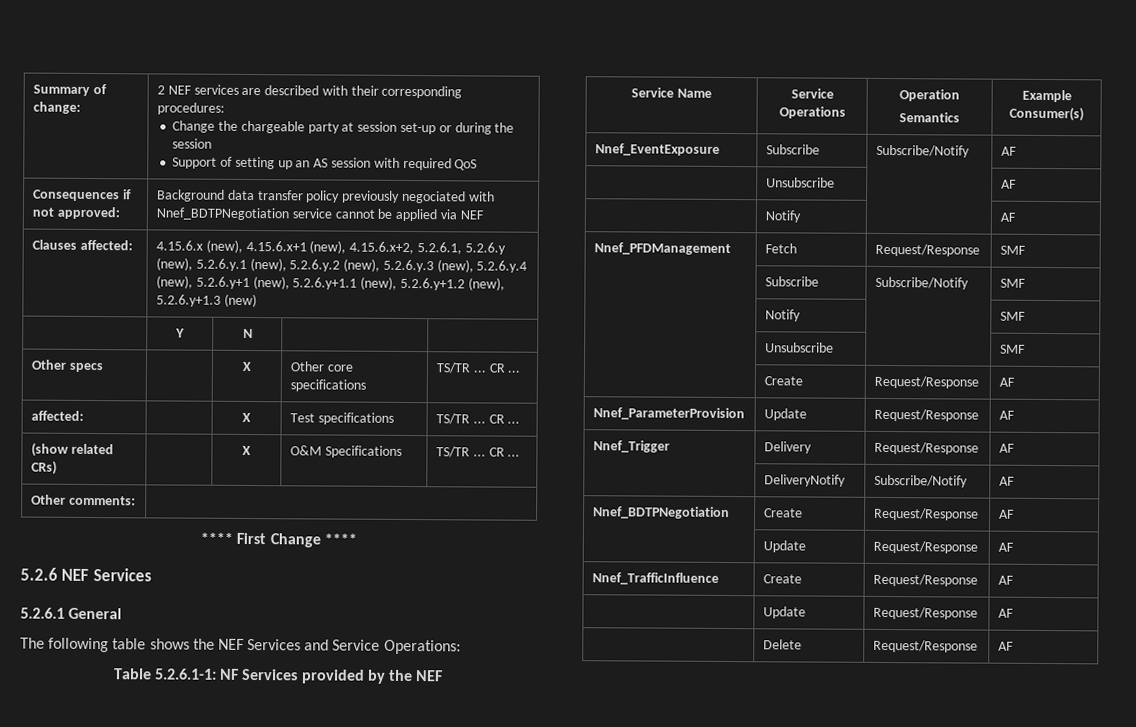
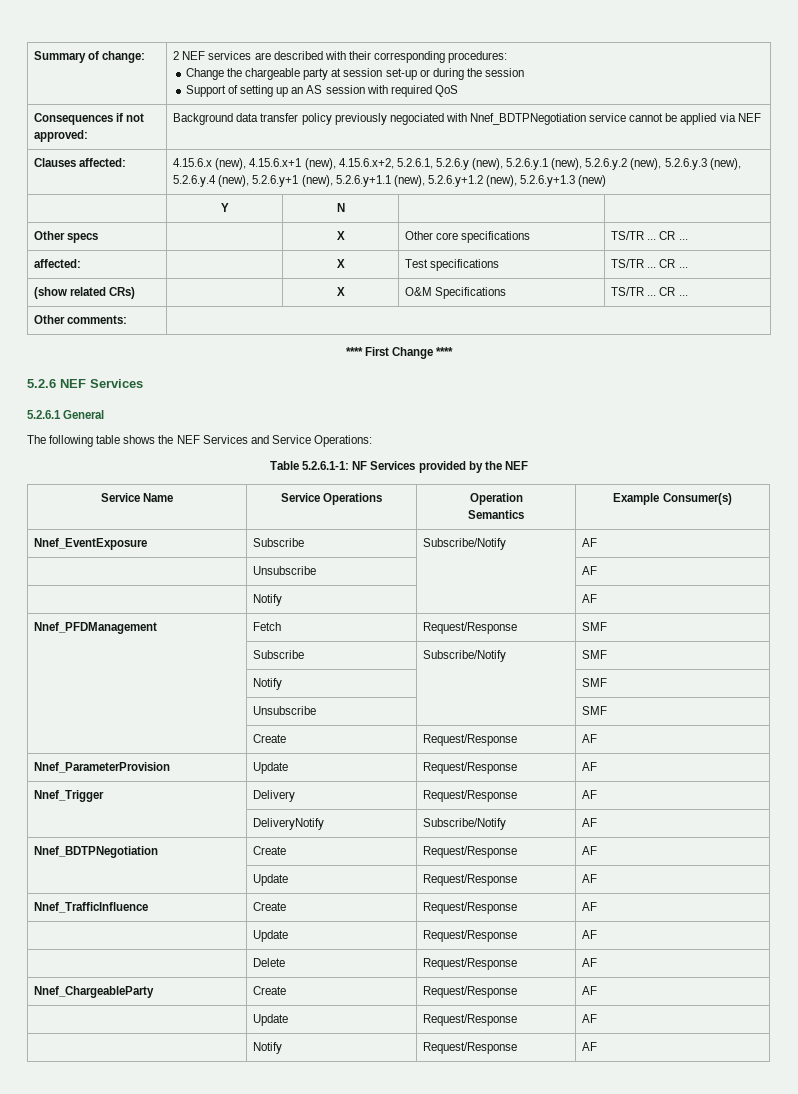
+ Nnef_ChargeableParty | Create | Request/Response | AF
+ | Update | Request/Response | AF
+ | Notify | Request/Response | AF

